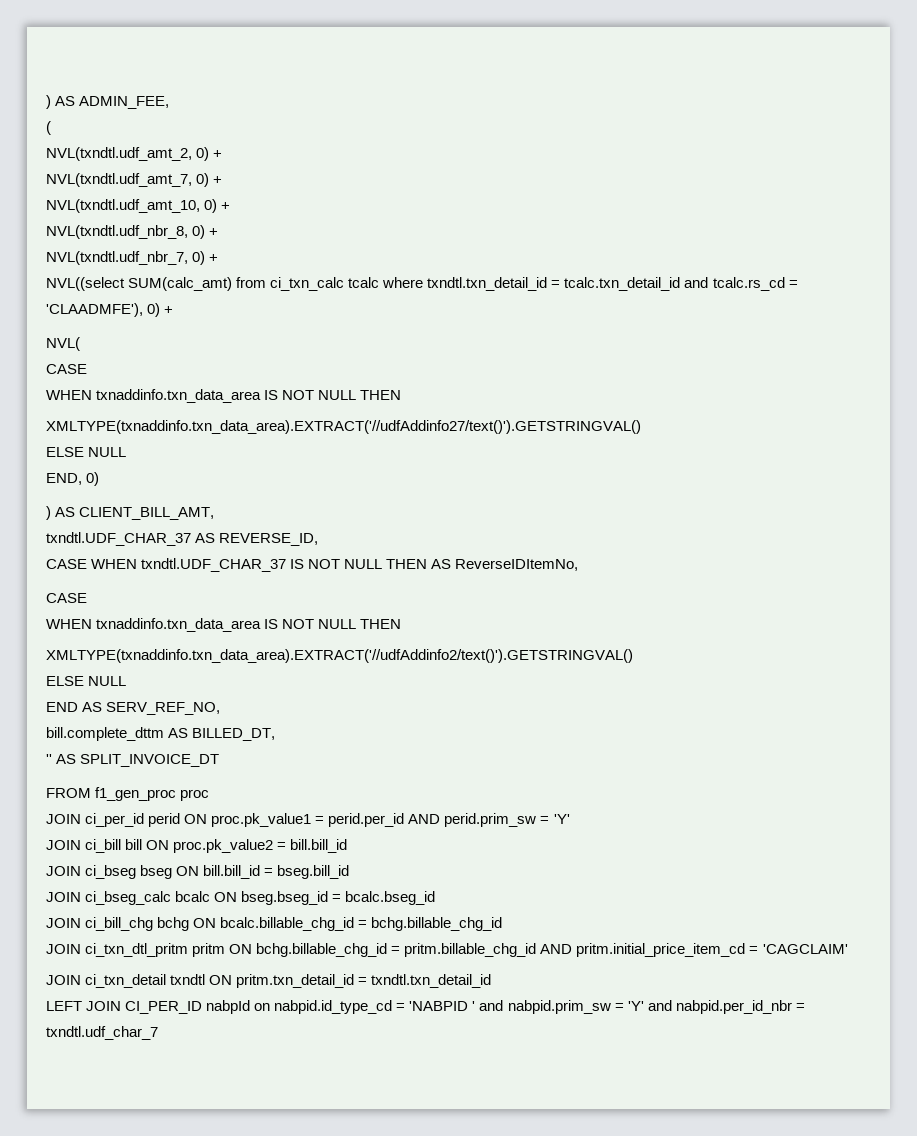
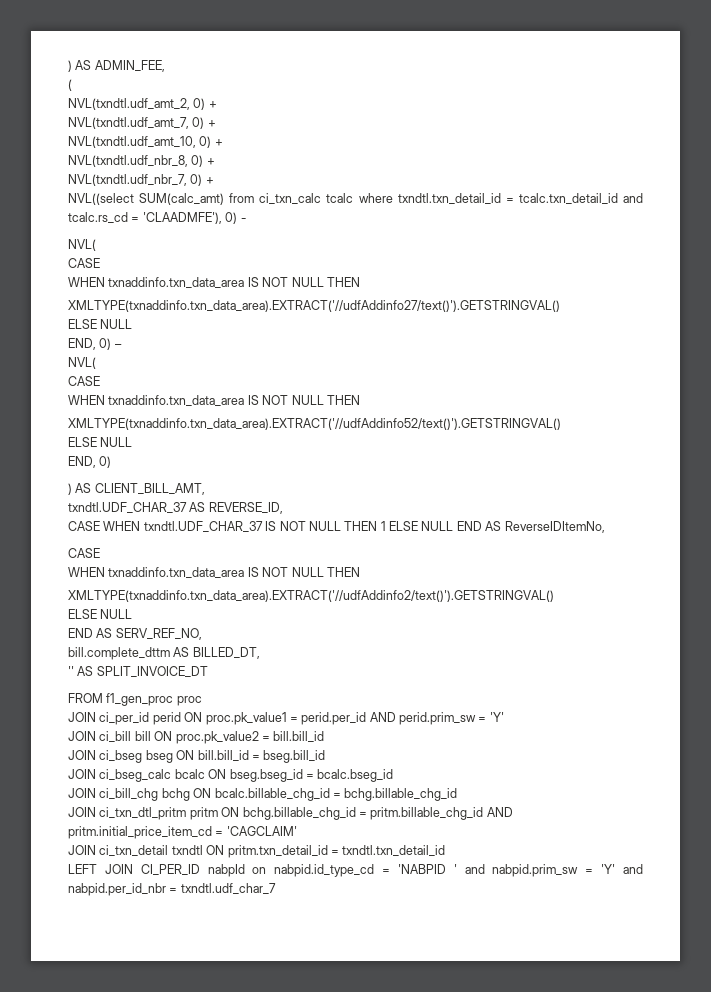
- NVL((select SUM(calc_amt) from ci_txn_calc tcalc where txndtl.txn_detail_id = tcalc.txn_detail_id and tcalc.rs_cd = 'CLAADMFE'), 0) +
+ NVL((select SUM(calc_amt) from ci_txn_calc tcalc where txndtl.txn_detail_id = tcalc.txn_detail_id and tcalc.rs_cd = 'CLAADMFE'), 0) -
+ END, 0) –
+ NVL(
+ CASE
+ WHEN txnaddinfo.txn_data_area IS NOT NULL THEN
+ XMLTYPE(txnaddinfo.txn_data_area).EXTRACT('//udfAddinfo52/text()').GETSTRINGVAL()
+ ELSE NULL
- CASE WHEN txndtl.UDF_CHAR_37 IS NOT NULL THEN AS ReverseIDItemNo,
+ CASE WHEN txndtl.UDF_CHAR_37 IS NOT NULL THEN 1 ELSE NULL END AS ReverseIDItemNo,

